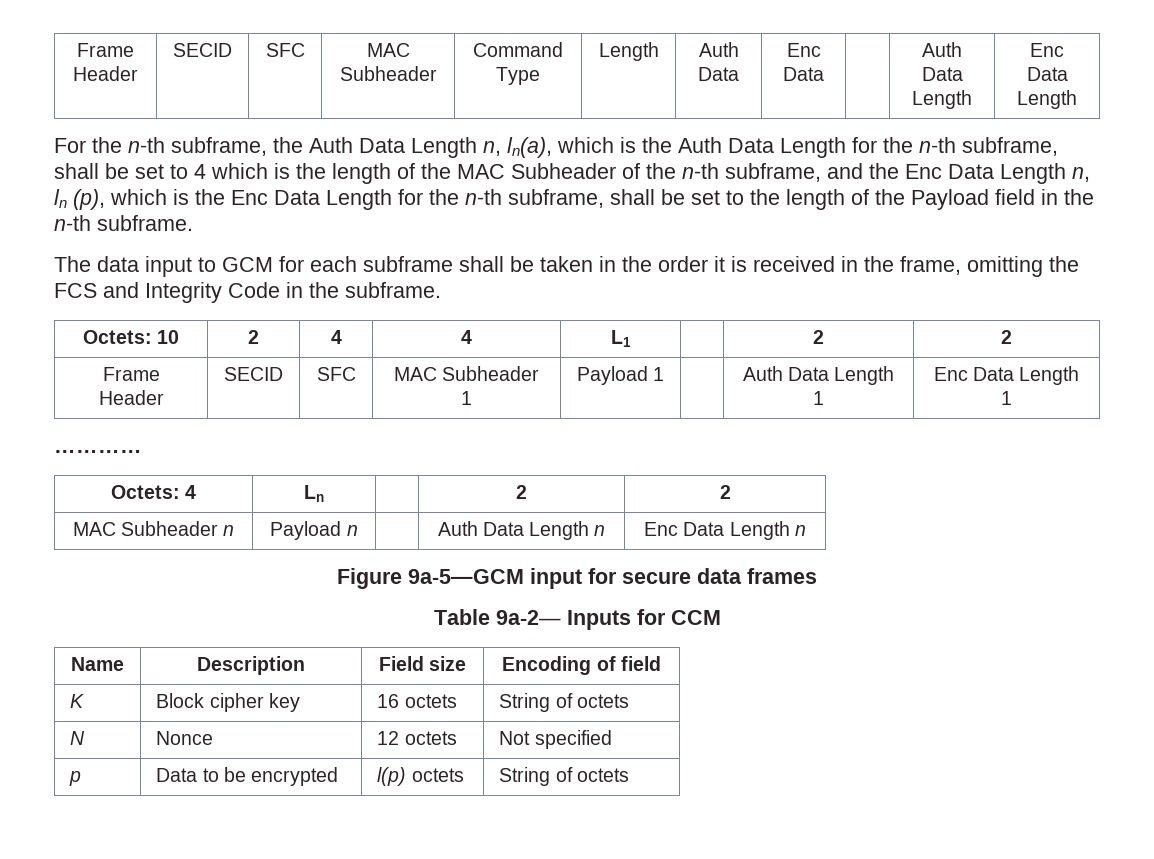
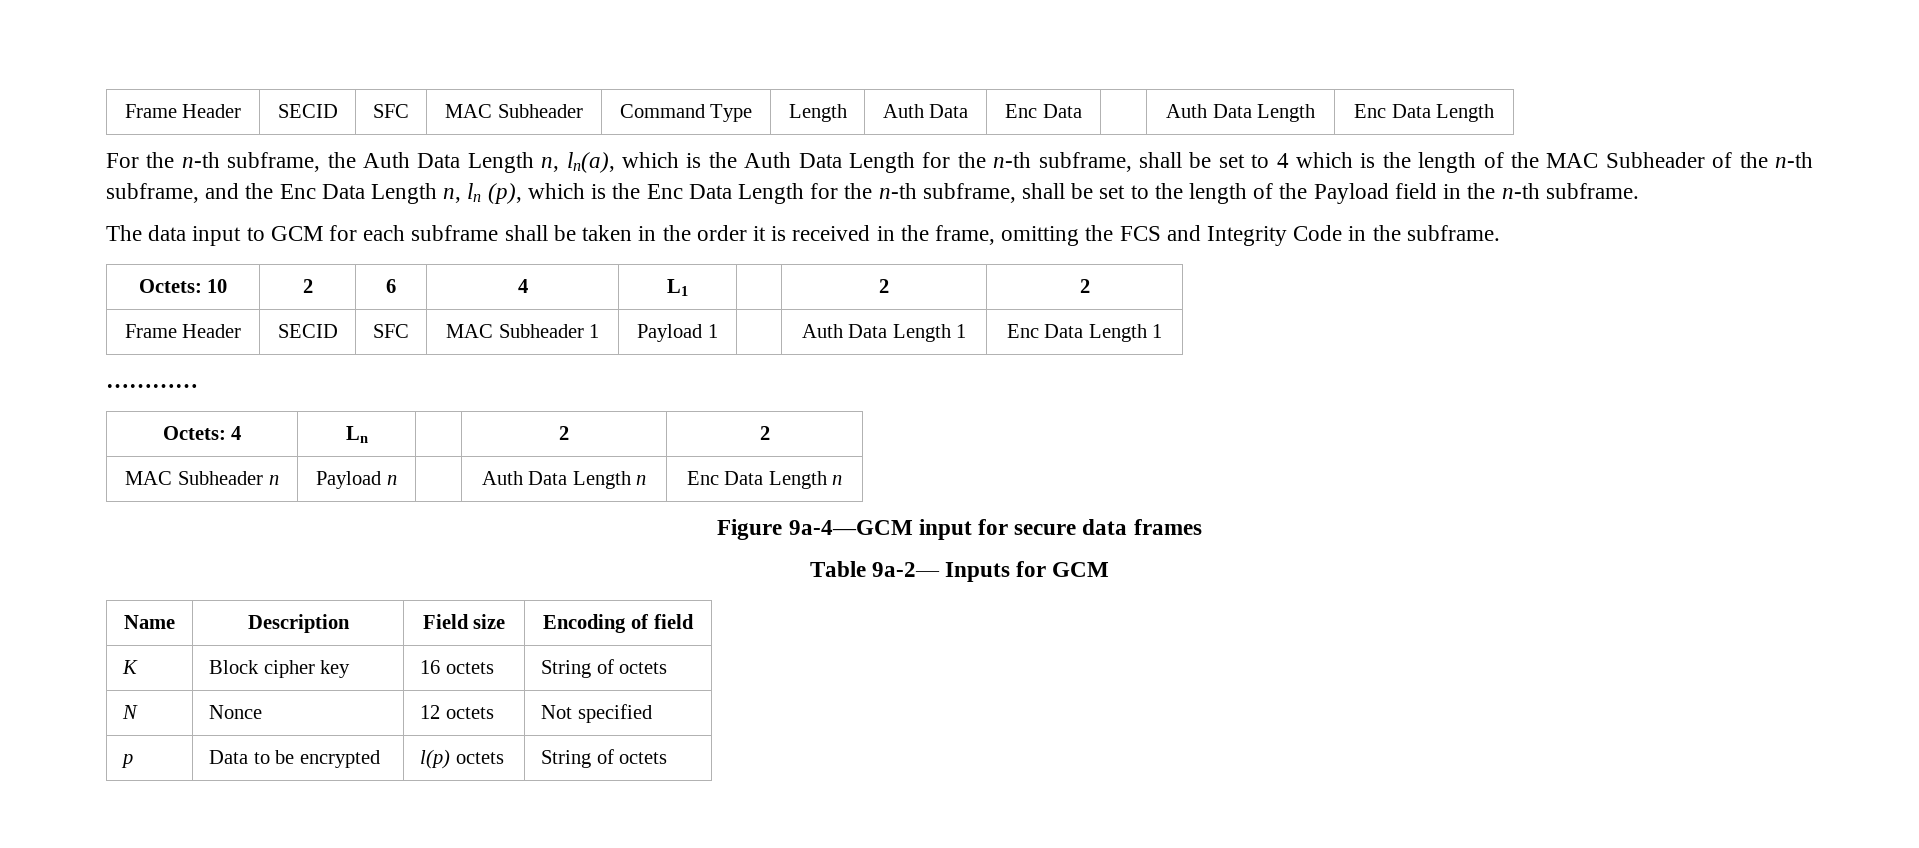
- Octets: 10 | 2 | 4 | 4 | L1 | | 2 | 2
+ Octets: 10 | 2 | 6 | 4 | L1 | | 2 | 2
- Figure 9a-5—GCM input for secure data frames
+ Figure 9a-4—GCM input for secure data frames
- Table 9a-2— Inputs for CCM
+ Table 9a-2— Inputs for GCM

